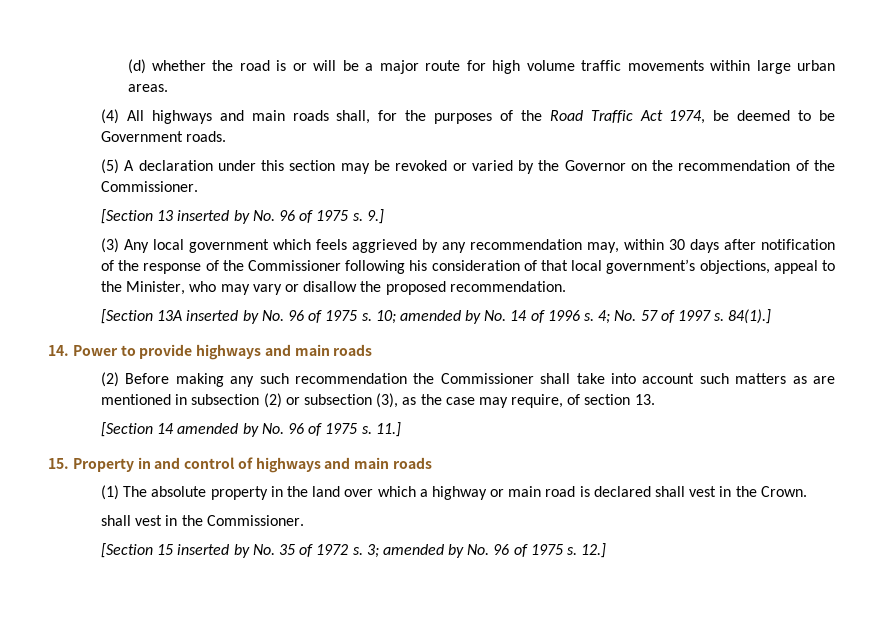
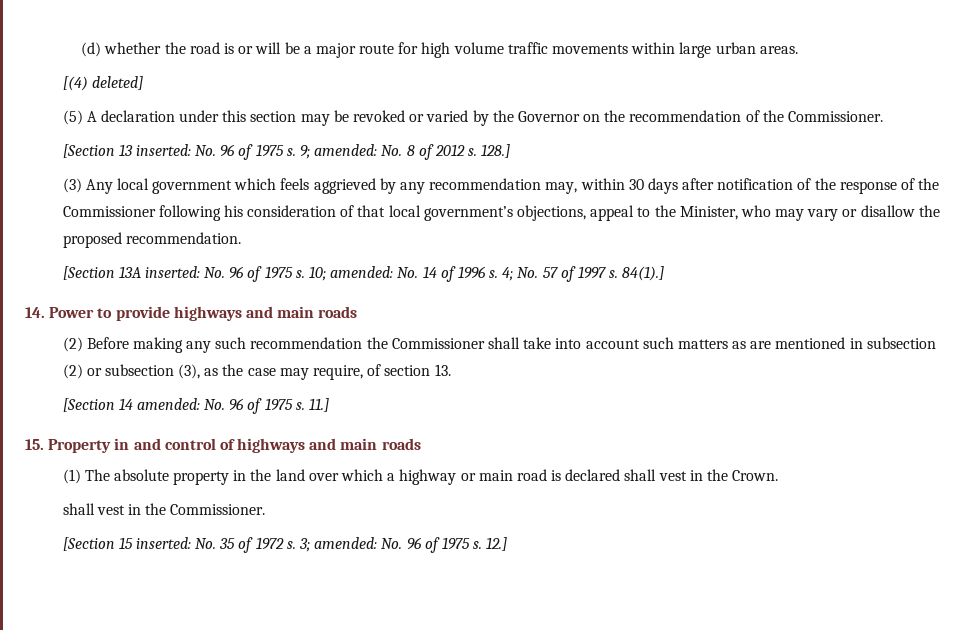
- (4) All highways and main roads shall, for the purposes of the Road Traffic Act 1974, be deemed to be Government roads.
+ [(4) deleted]
- [Section 13 inserted by No. 96 of 1975 s. 9.]
+ [Section 13 inserted: No. 96 of 1975 s. 9; amended: No. 8 of 2012 s. 128.]
- [Section 13A inserted by No. 96 of 1975 s.
+ [Section 13A inserted: No. 96 of 1975 s.
- 10; amended by No. 14 of 1996 s.
+ 10; amended: No. 14 of 1996 s.
- [Section 14 amended by No. 96 of 1975 s.
+ [Section 14 amended: No. 96 of 1975 s.
- [Section 15 inserted by No. 35 of 1972 s.
+ [Section 15 inserted: No. 35 of 1972 s.
- 3; amended by No. 96 of 1975 s.
+ 3; amended: No. 96 of 1975 s.

